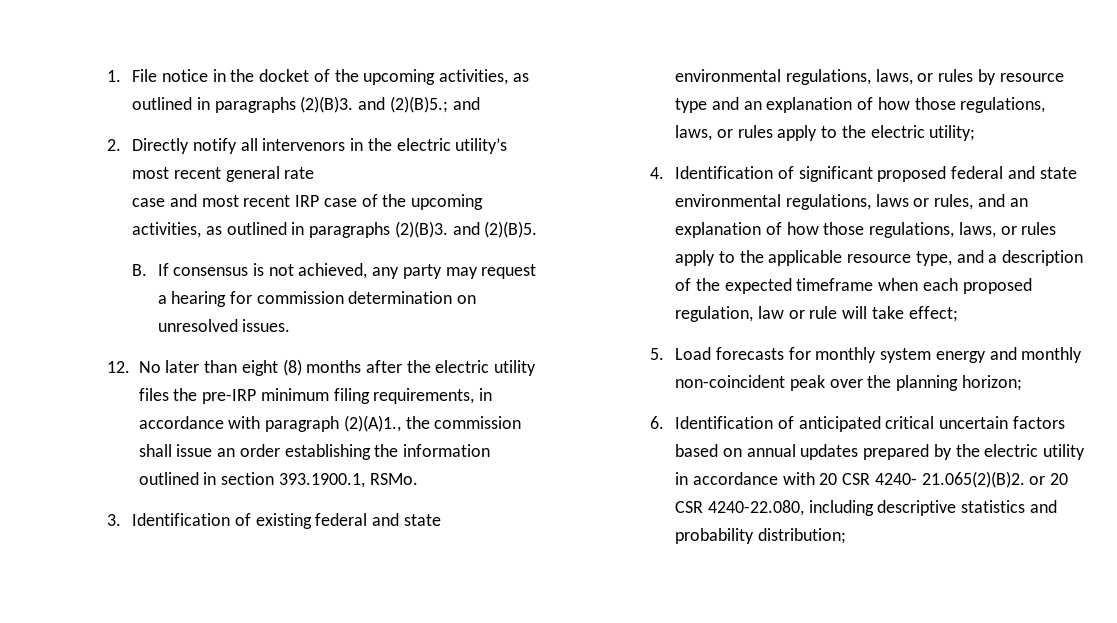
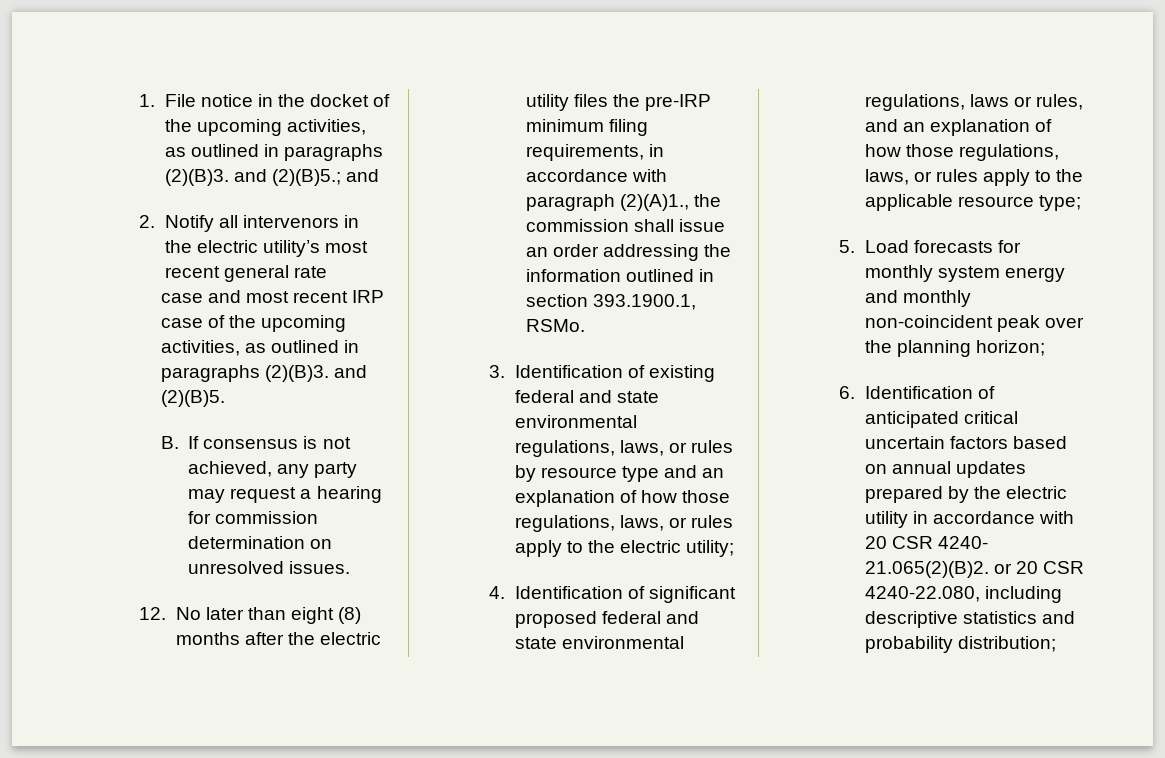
- 2. Directly notify all intervenors in the electric utility’s most recent general rate
+ 2. Notify all intervenors in the electric utility’s most recent general rate
- 12. No later than eight (8) months after the electric utility files the pre-IRP minimum filing requirements, in accordance with paragraph (2)(A)1., the commission shall issue an order establishing the information outlined in section 393.1900.1, RSMo.
+ 12. No later than eight (8) months after the electric utility files the pre-IRP minimum filing requirements, in accordance with paragraph (2)(A)1., the commission shall issue an order addressing the information outlined in section 393.1900.1, RSMo.
- 4. Identification of significant proposed federal and state environmental regulations, laws or rules, and an explanation of how those regulations, laws, or rules apply to the applicable resource type, and a description of the expected timeframe when each proposed regulation, law or rule will take effect;
+ 4. Identification of significant proposed federal and state environmental regulations, laws or rules, and an explanation of how those regulations, laws, or rules apply to the applicable resource type;

